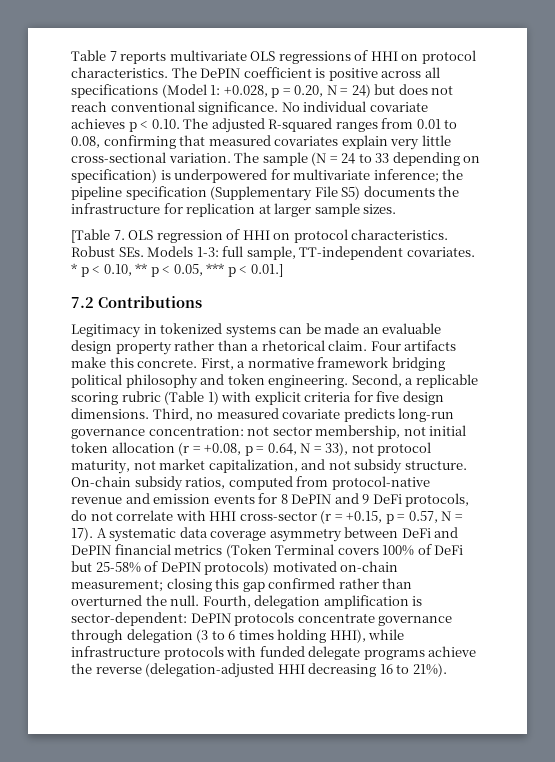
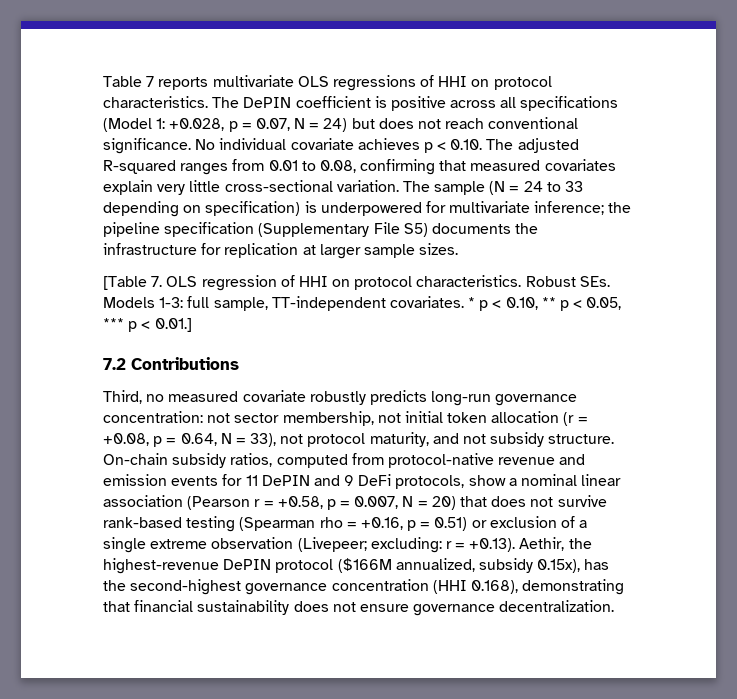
- The DePIN coefficient is positive across all specifications (Model 1: +0.028, p = 0.20, N = 24) but does not reach conventional significance.
+ The DePIN coefficient is positive across all specifications (Model 1: +0.028, p = 0.07, N = 24) but does not reach conventional significance.
- Legitimacy in tokenized systems can be made an evaluable design property rather than a rhetorical claim. Four artifacts make this concrete. First, a normative framework bridging political philosophy and token engineering. Second, a replicable scoring rubric (Table 1) with explicit criteria for five design dimensions. Third, no measured covariate predicts long-run governance concentration: not sector membership, not initial token allocation (r = +0.08, p = 0.64, N = 33), not protocol maturity, not market capitalization, and not subsidy structure.
+ Third, no measured covariate robustly predicts long-run governance concentration: not sector membership, not initial token allocation (r = +0.08, p = 0.64, N = 33), not protocol maturity, and not subsidy structure.
- On-chain subsidy ratios, computed from protocol-native revenue and emission events for 8 DePIN and 9 DeFi protocols, do not correlate with HHI cross-sector (r = +0.15, p = 0.57, N = 17). A systematic data coverage asymmetry between DeFi and DePIN financial metrics (Token Terminal covers 100% of DeFi but 25-58% of DePIN protocols) motivated on-chain measurement; closing this gap confirmed rather than overturned the null. Fourth, delegation amplification is sector-dependent: DePIN protocols concentrate governance through delegation (3 to 6 times holding HHI), while infrastructure protocols with funded delegate programs achieve the reverse (delegation-adjusted HHI decreasing 16 to 21%).
+ On-chain subsidy ratios, computed from protocol-native revenue and emission events for 11 DePIN and 9 DeFi protocols, show a nominal linear association (Pearson r = +0.58, p = 0.007, N = 20) that does not survive rank-based testing (Spearman rho = +0.16, p = 0.51) or exclusion of a single extreme observation (Livepeer; excluding: r = +0.13). Aethir, the highest-revenue DePIN protocol ($166M annualized, subsidy 0.15x), has the second-highest governance concentration (HHI 0.168), demonstrating that financial sustainability does not ensure governance decentralization.

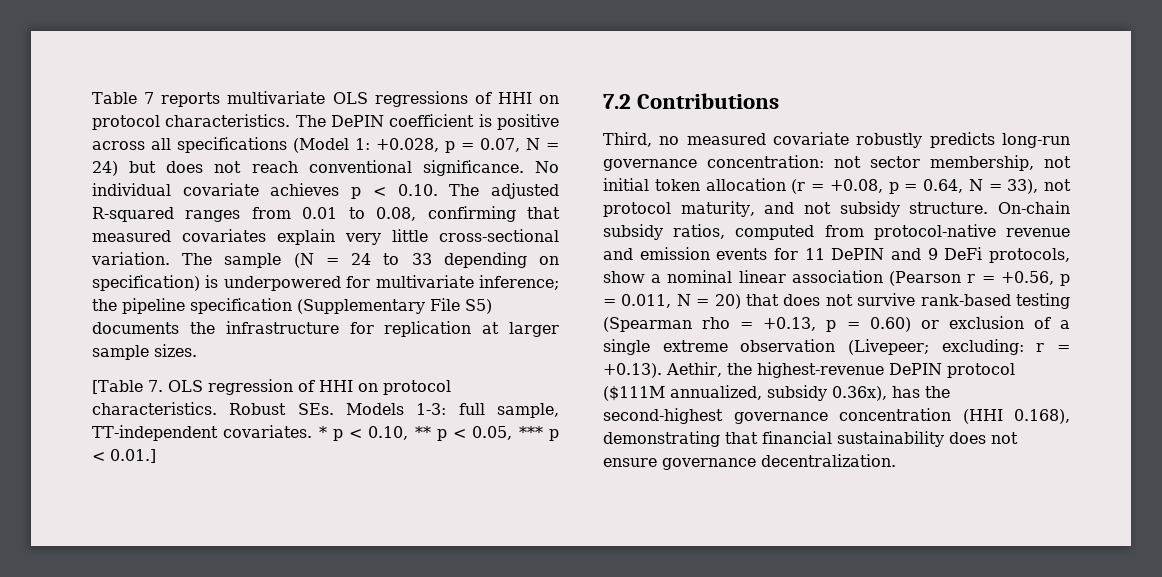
- On-chain subsidy ratios, computed from protocol-native revenue and emission events for 11 DePIN and 9 DeFi protocols, show a nominal linear association (Pearson r = +0.58, p = 0.007, N = 20) that does not survive rank-based testing (Spearman rho = +0.16, p = 0.51) or exclusion of a single extreme observation (Livepeer;
+ On-chain subsidy ratios, computed from protocol-native revenue and emission events for 11 DePIN and 9 DeFi protocols, show a nominal linear association (Pearson r = +0.56, p = 0.011, N = 20) that does not survive rank-based testing (Spearman rho = +0.13, p = 0.60) or exclusion of a single extreme observation (Livepeer;
- r = +0.13). Aethir, the highest-revenue DePIN protocol ($166M annualized, subsidy 0.15x), has the second-highest governance concentration (HHI 0.168), demonstrating that financial sustainability does not ensure governance decentralization.
+ r = +0.13). Aethir, the highest-revenue DePIN protocol ($111M annualized, subsidy 0.36x), has the second-highest governance concentration (HHI 0.168), demonstrating that financial sustainability does not ensure governance decentralization.

